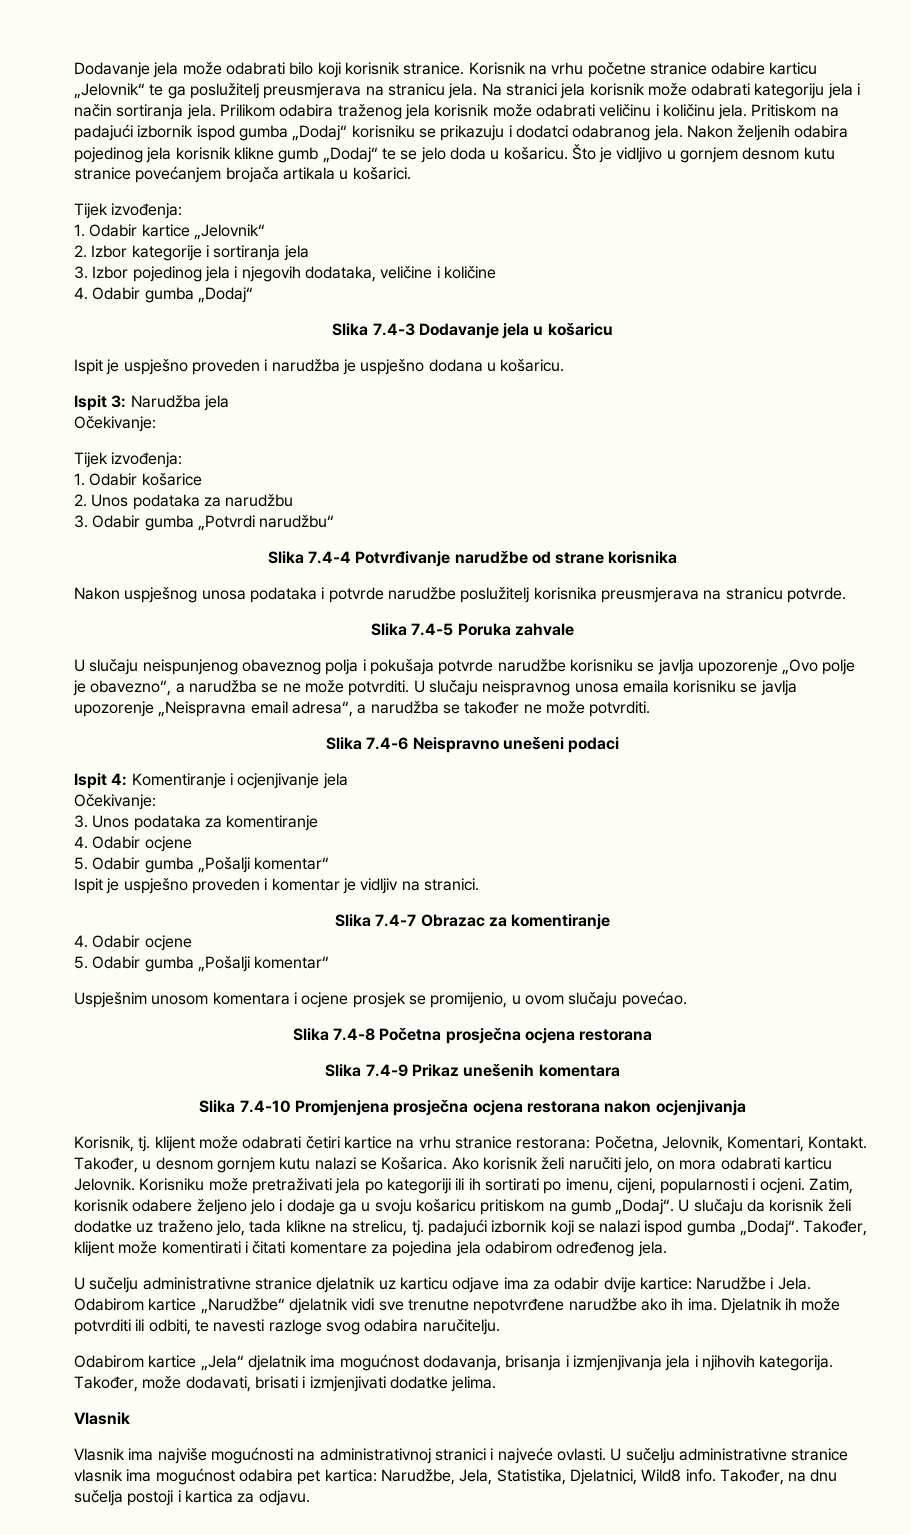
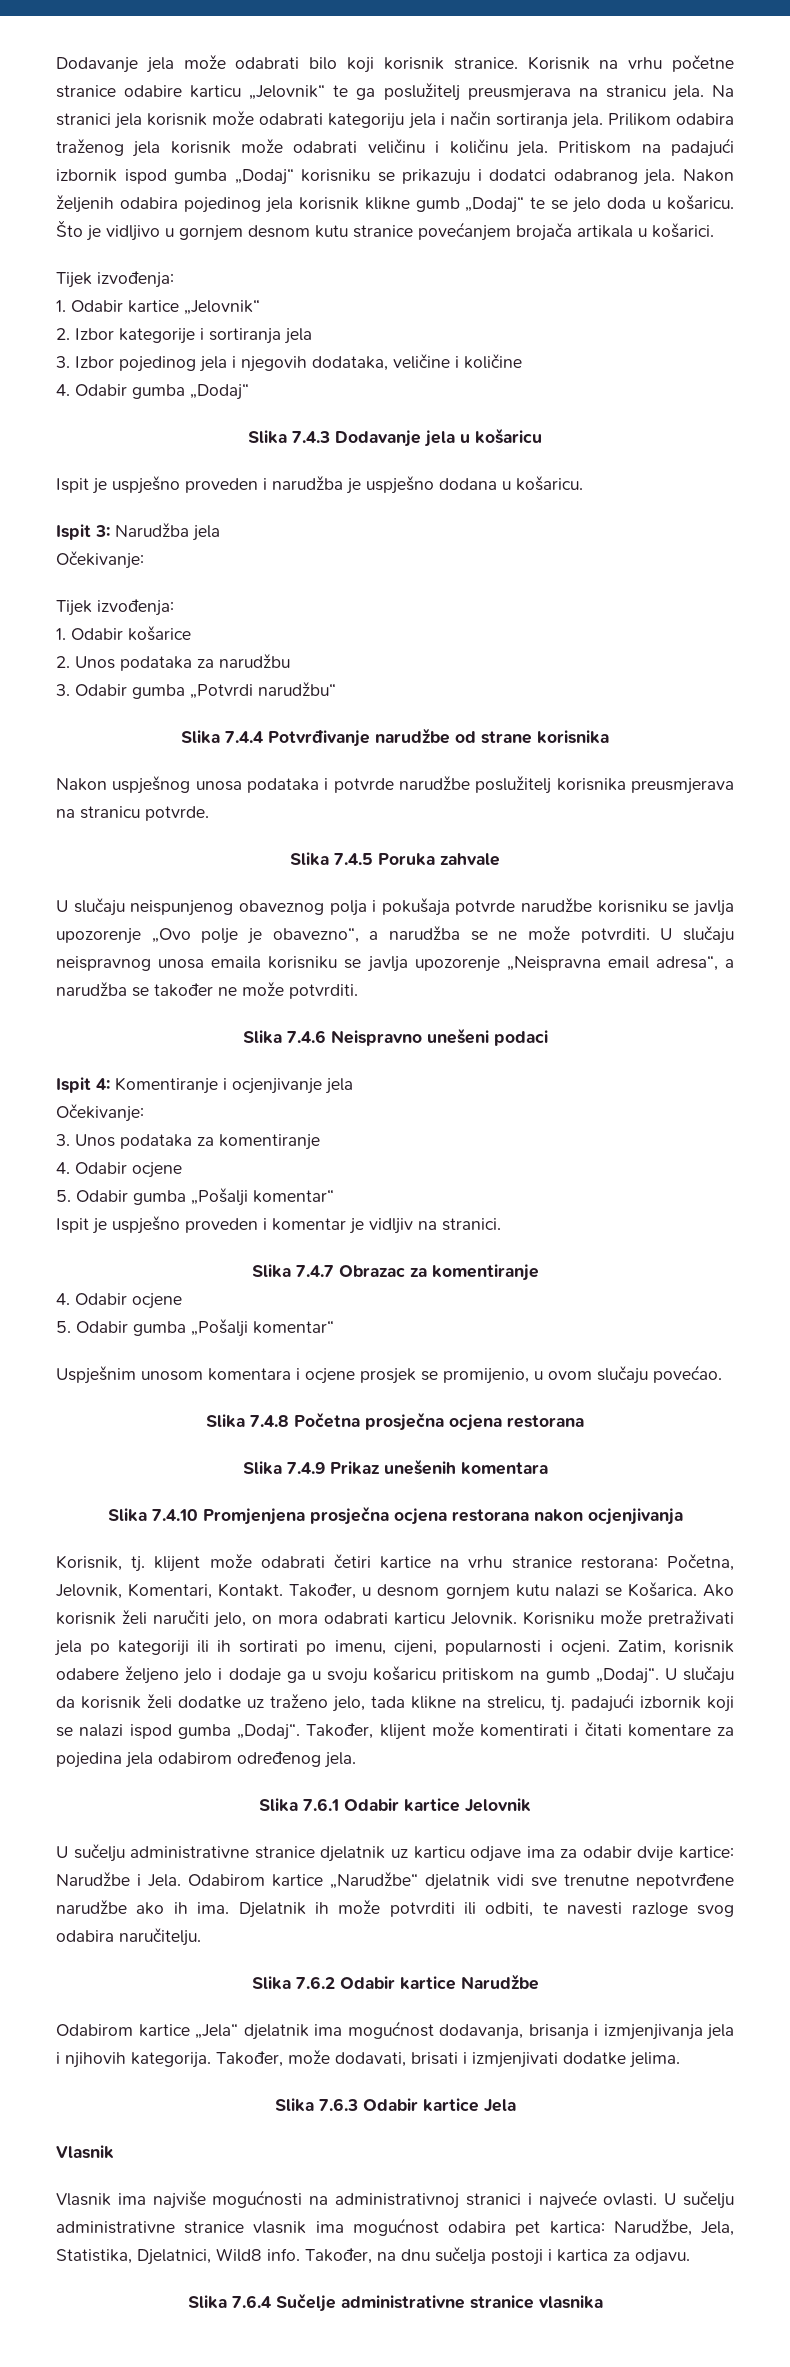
- Slika 7.4-3 Dodavanje jela u košaricu
+ Slika 7.4.3 Dodavanje jela u košaricu
- Slika 7.4-4 Potvrđivanje narudžbe od strane korisnika
+ Slika 7.4.4 Potvrđivanje narudžbe od strane korisnika
- Slika 7.4-5 Poruka zahvale
+ Slika 7.4.5 Poruka zahvale
- Slika 7.4-6 Neispravno unešeni podaci
+ Slika 7.4.6 Neispravno unešeni podaci
- Slika 7.4-7 Obrazac za komentiranje
+ Slika 7.4.7 Obrazac za komentiranje
- Slika 7.4-8 Početna prosječna ocjena restorana
+ Slika 7.4.8 Početna prosječna ocjena restorana
- Slika 7.4-9 Prikaz unešenih komentara
+ Slika 7.4.9 Prikaz unešenih komentara
- Slika 7.4-10 Promjenjena prosječna ocjena restorana nakon ocjenjivanja
+ Slika 7.4.10 Promjenjena prosječna ocjena restorana nakon ocjenjivanja
+ Slika 7.6.1 Odabir kartice Jelovnik
+ Slika 7.6.2 Odabir kartice Narudžbe
+ Slika 7.6.3 Odabir kartice Jela
+ Slika 7.6.4 Sučelje administrativne stranice vlasnika

